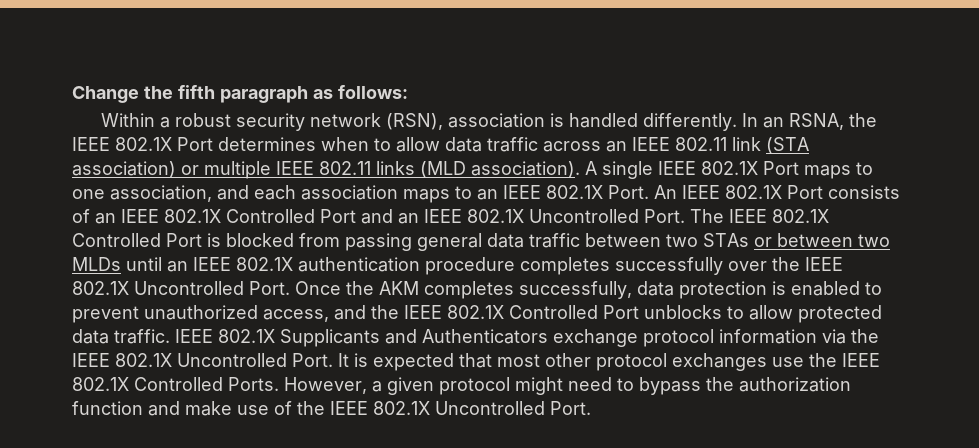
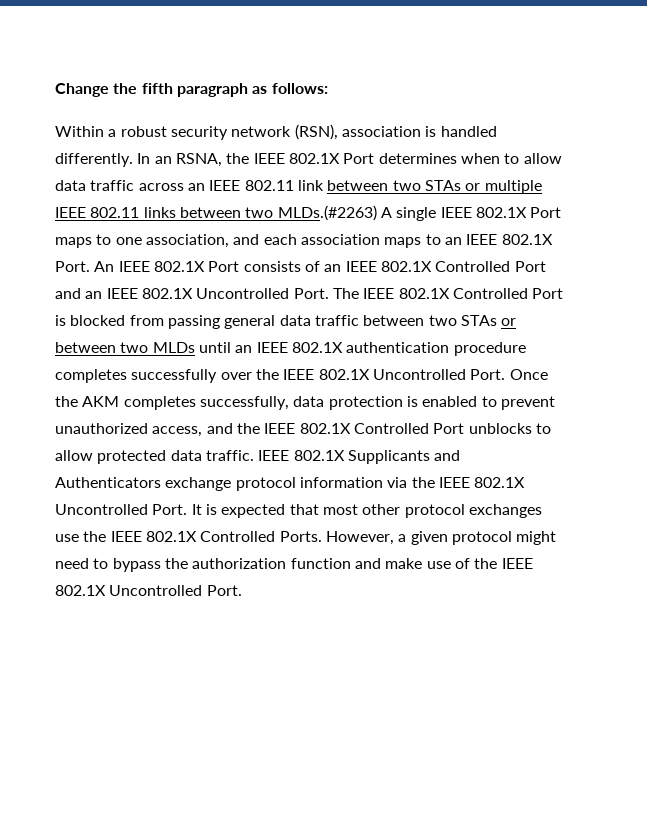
- In an RSNA, the IEEE 802.1X Port determines when to allow data traffic across an IEEE 802.11 link (STA association) or multiple IEEE 802.11 links (MLD association). A single IEEE 802.1X Port maps to one association, and each association maps to an IEEE 802.1X Port.
+ In an RSNA, the IEEE 802.1X Port determines when to allow data traffic across an IEEE 802.11 link between two STAs or multiple IEEE 802.11 links between two MLDs.(#2263) A single IEEE 802.1X Port maps to one association, and each association maps to an IEEE 802.1X Port.

